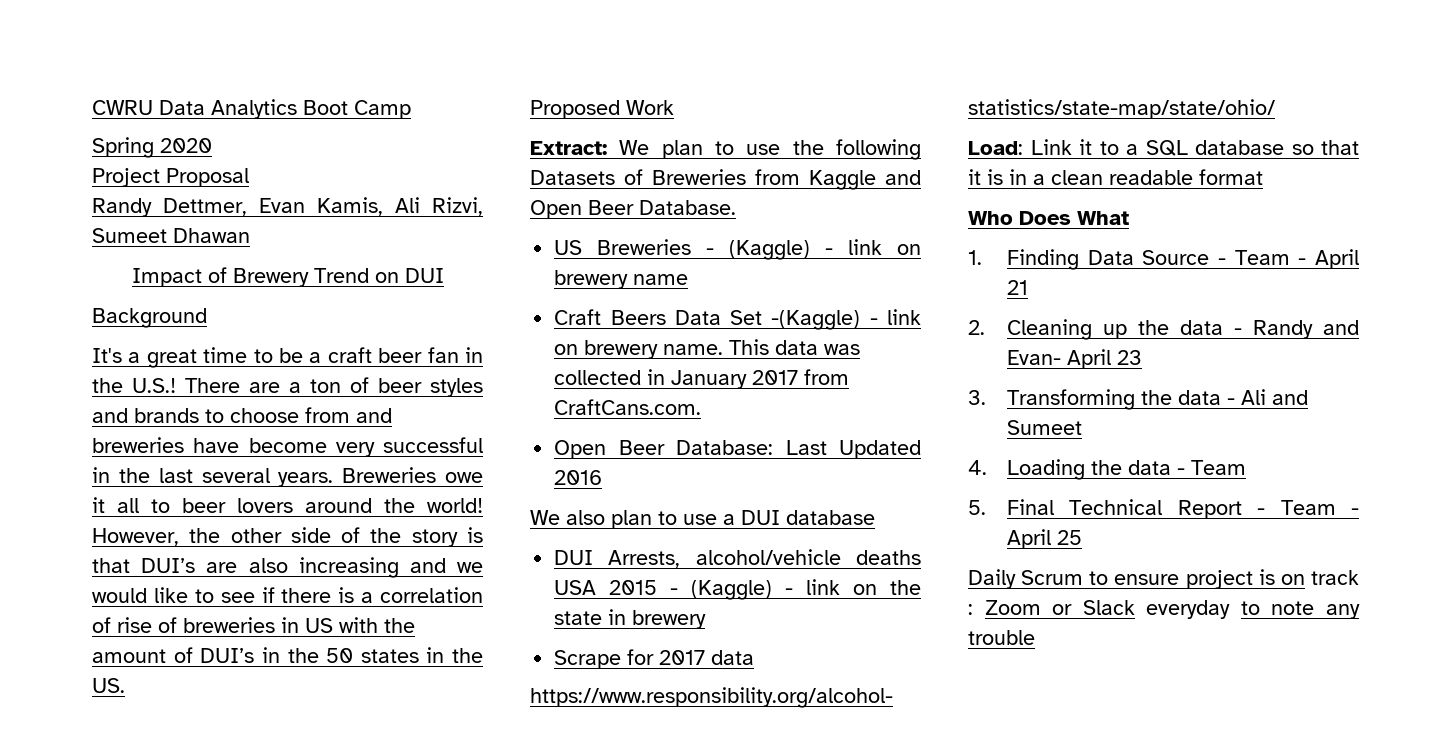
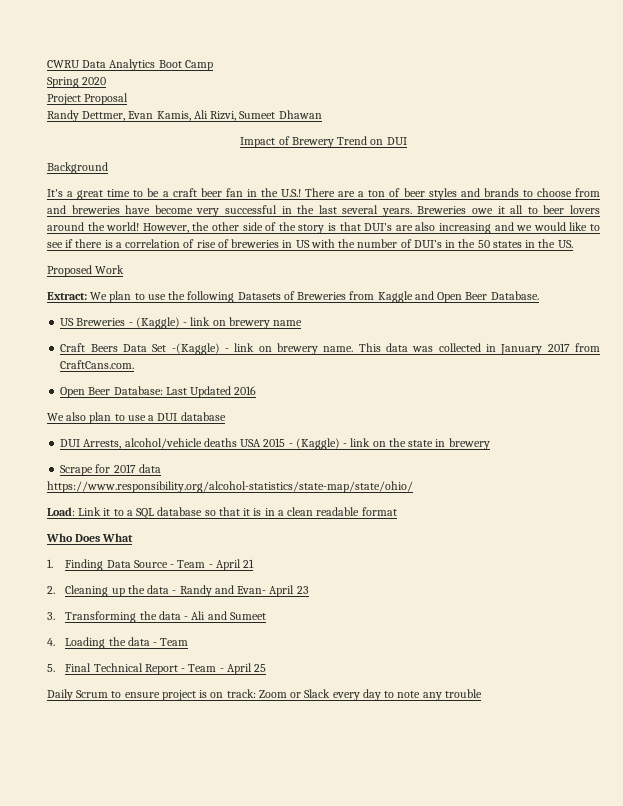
- However, the other side of the story is that DUI’s are also increasing and we would like to see if there is a correlation of rise of breweries in US with the amount of DUI’s in the 50 states in the US.
+ However, the other side of the story is that DUI’s are also increasing and we would like to see if there is a correlation of rise of breweries in US with the number of DUI’s in the 50 states in the US.
- Daily Scrum to ensure project is on track : Zoom or Slack everyday to note any trouble
+ Daily Scrum to ensure project is on track: Zoom or Slack every day to note any trouble

